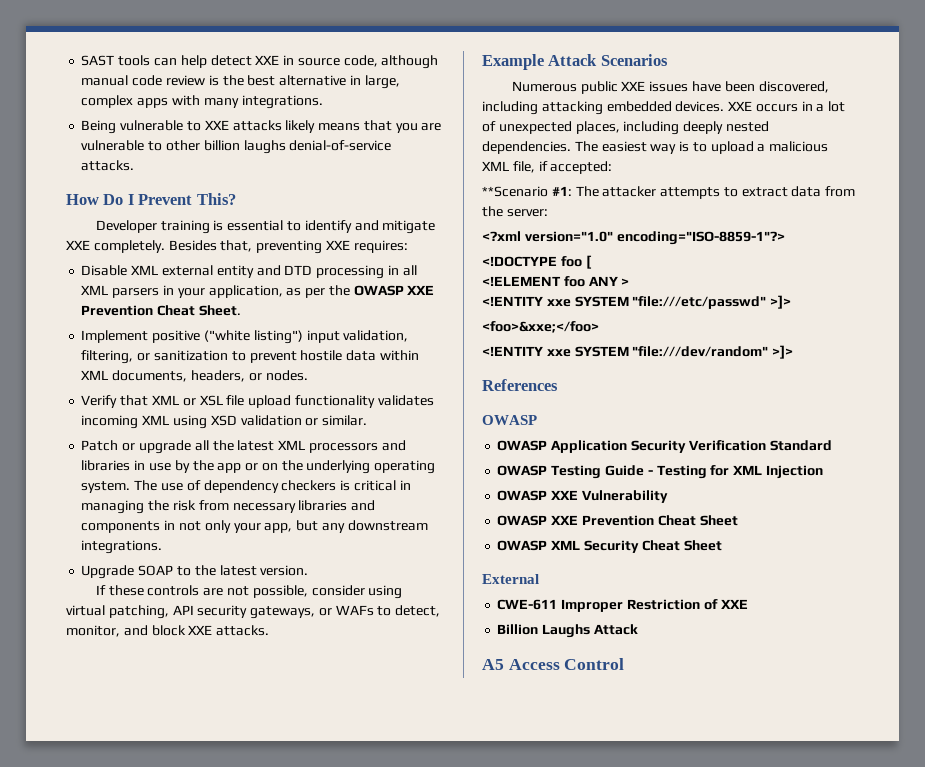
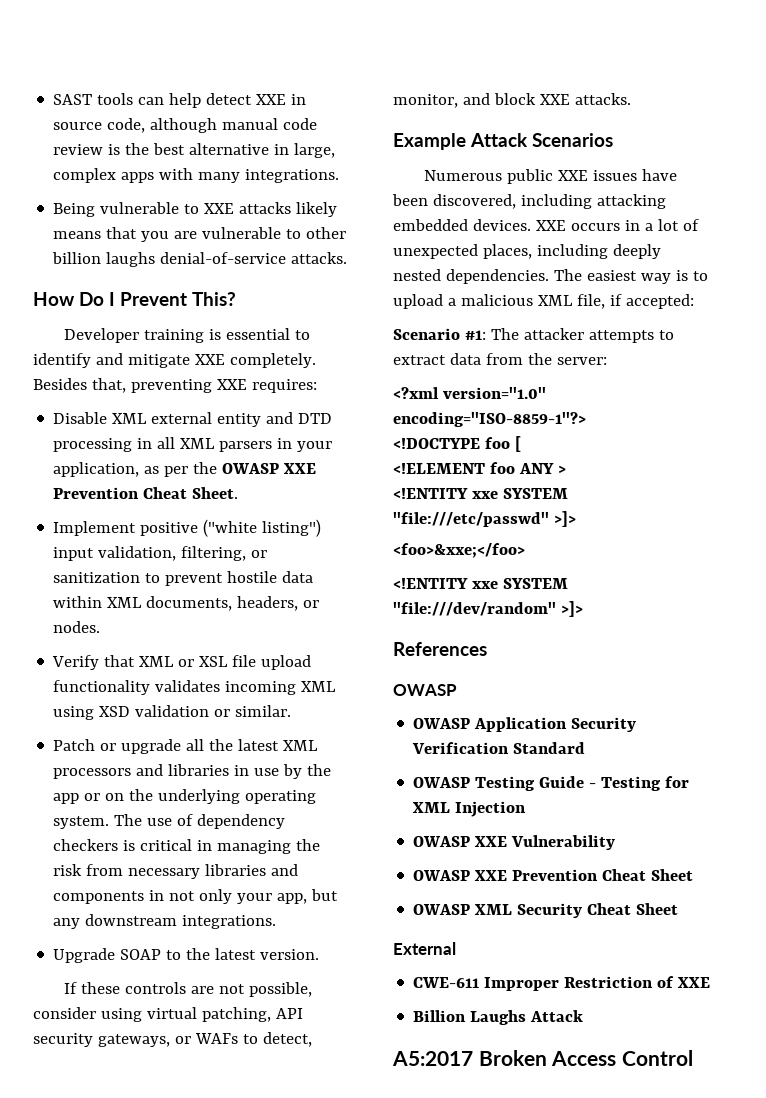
- **Scenario #1: The attacker attempts to extract data from the server:
+ Scenario #1: The attacker attempts to extract data from the server:
- A5 Access Control
+ A5:2017 Broken Access Control

